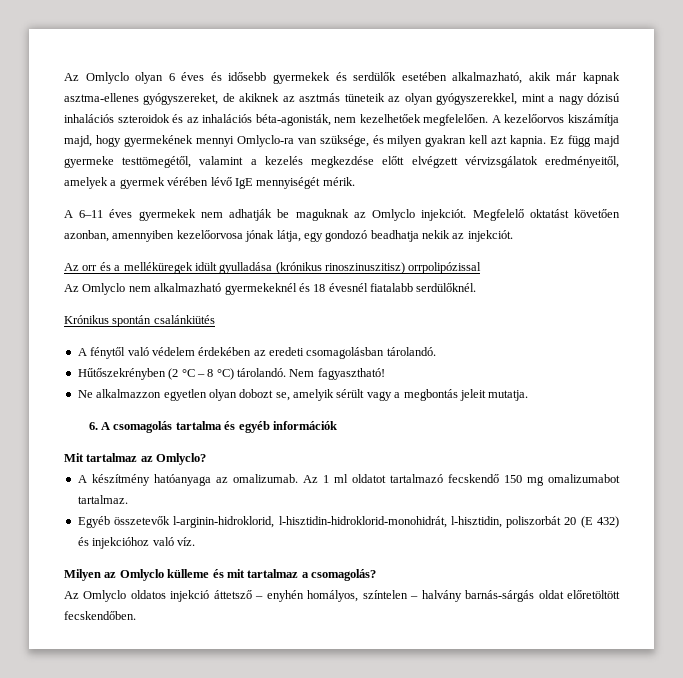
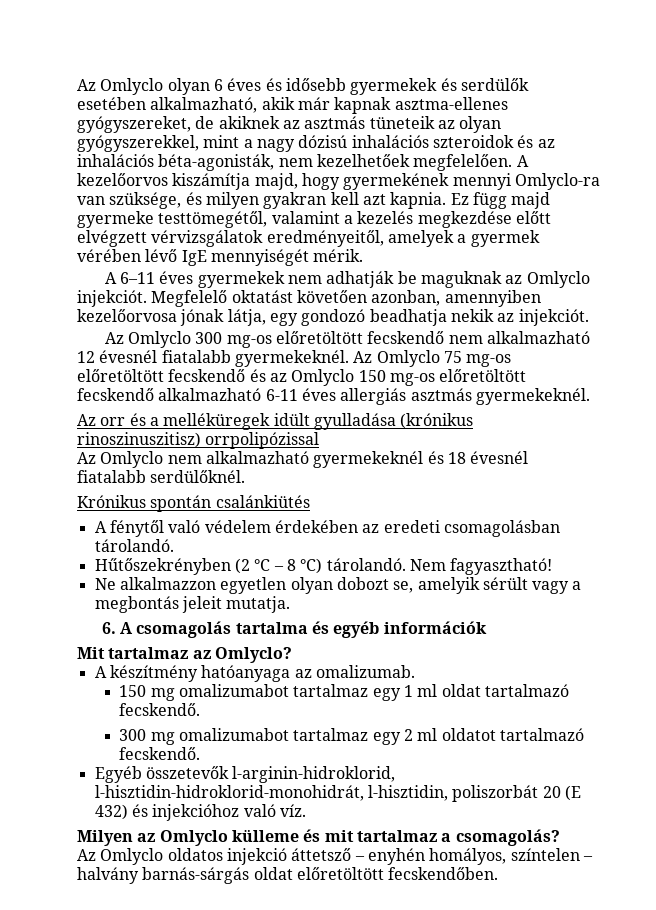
+ Az Omlyclo 300 mg-os előretöltött fecskendő nem alkalmazható 12 évesnél fiatalabb gyermekeknél. Az Omlyclo 75 mg-os előretöltött fecskendő és az Omlyclo 150 mg-os előretöltött fecskendő alkalmazható 6-11 éves allergiás asztmás gyermekeknél.
- A készítmény hatóanyaga az omalizumab. Az 1 ml oldatot tartalmazó fecskendő 150 mg omalizumabot tartalmaz.
+ A készítmény hatóanyaga az omalizumab.
+ 150 mg omalizumabot tartalmaz egy 1 ml oldat tartalmazó fecskendő.
+ 300 mg omalizumabot tartalmaz egy 2 ml oldatot tartalmazó fecskendő.

